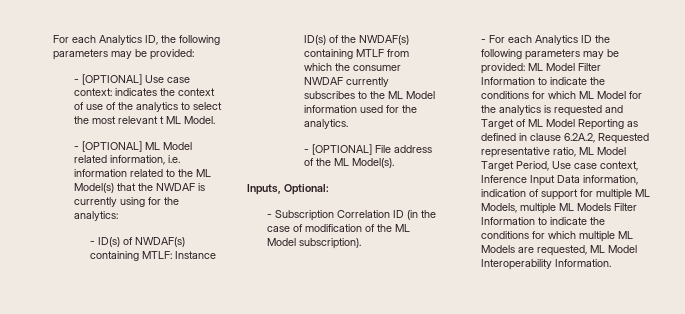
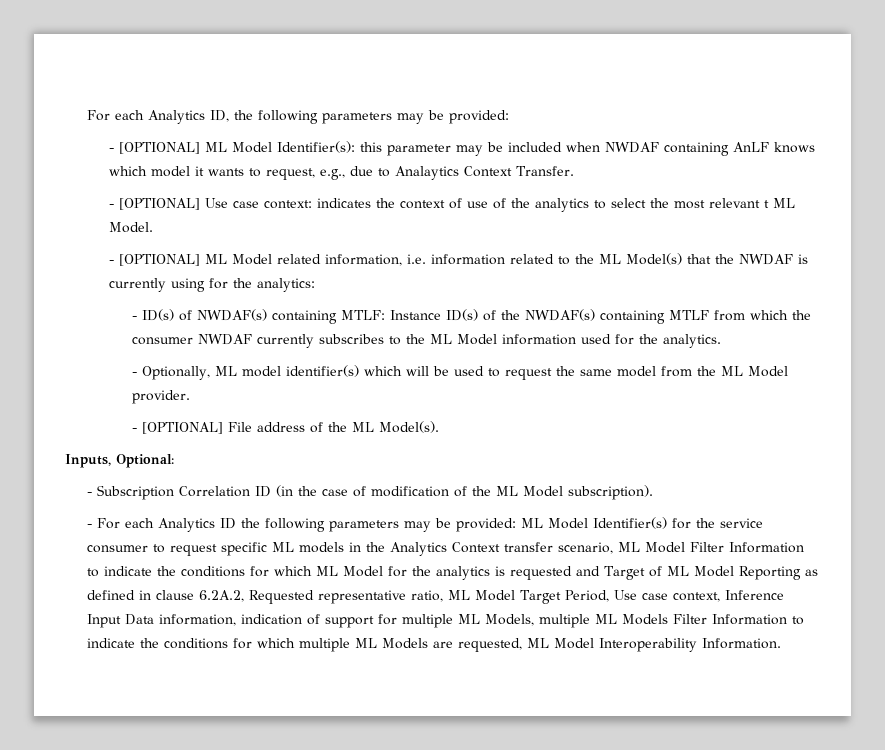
+ - [OPTIONAL] ML Model Identifier(s): this parameter may be included when NWDAF containing AnLF knows which model it wants to request, e.g., due to Analaytics Context Transfer.
+ - Optionally, ML model identifier(s) which will be used to request the same model from the ML Model provider.
- ML Model Filter Information to indicate the conditions for which ML Model for the analytics is requested and Target of ML Model Reporting as defined in clause 6.2A.2, Requested representative ratio, ML Model Target Period, Use case context, Inference Input Data information, indication of support for multiple ML Models, multiple ML Models Filter Information to indicate the conditions for which multiple ML Models are requested, ML Model Interoperability Information.
+ ML Model Identifier(s) for the service consumer to request specific ML models in the Analytics Context transfer scenario, ML Model Filter Information to indicate the conditions for which ML Model for the analytics is requested and Target of ML Model Reporting as defined in clause 6.2A.2, Requested representative ratio, ML Model Target Period, Use case context, Inference Input Data information, indication of support for multiple ML Models, multiple ML Models Filter Information to indicate the conditions for which multiple ML Models are requested, ML Model Interoperability Information.

